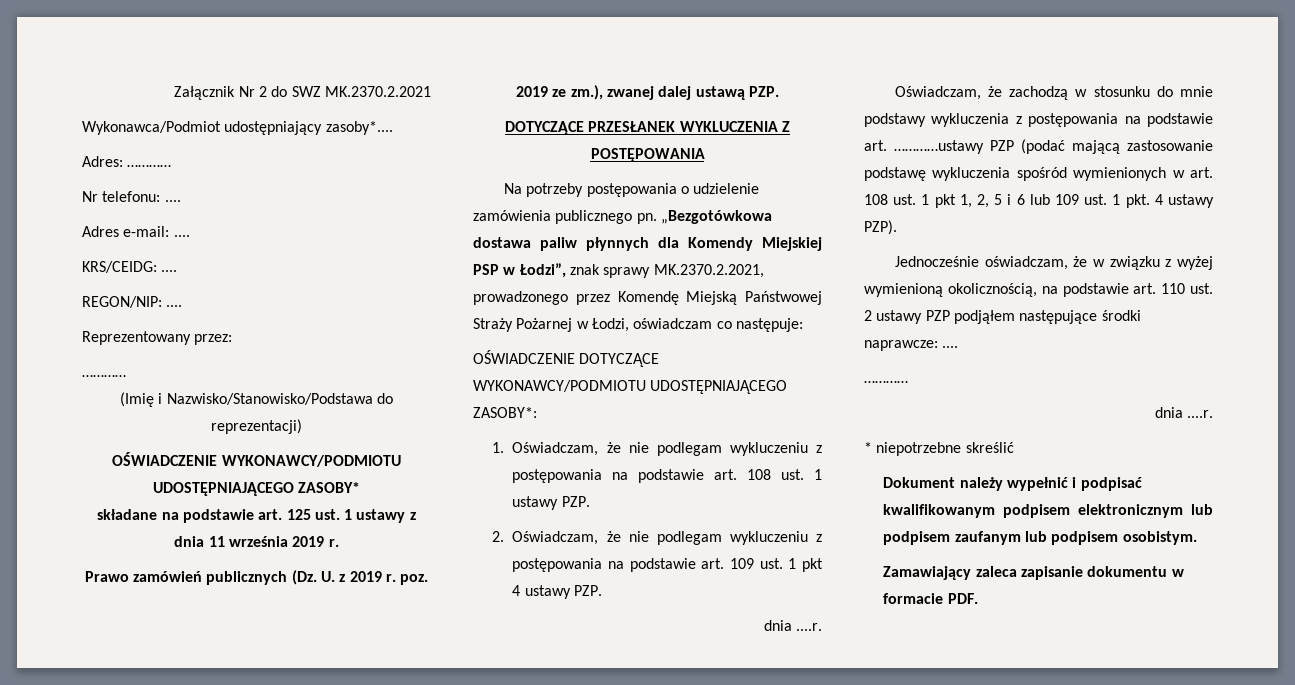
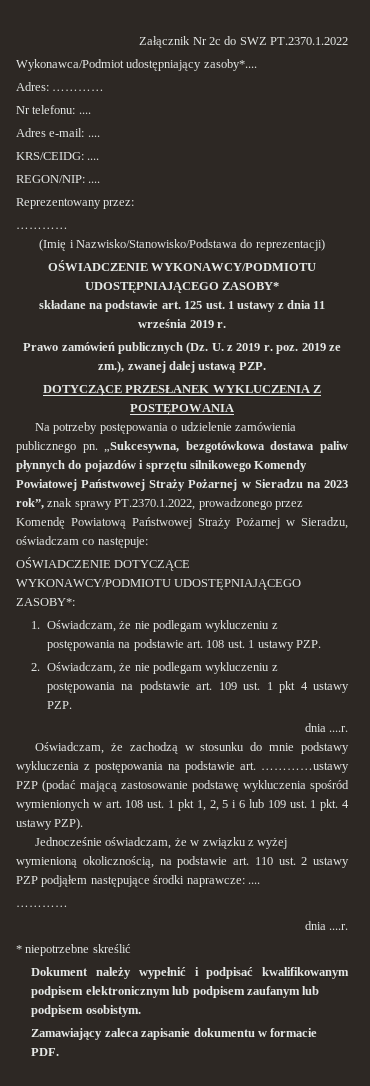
- Załącznik Nr 2 do SWZ MK.2370.2.2021
+ Załącznik Nr 2c do SWZ PT.2370.1.2022
- „Bezgotówkowa dostawa paliw płynnych dla Komendy Miejskiej PSP w Łodzi”, znak sprawy MK.2370.2.2021, prowadzonego przez Komendę Miejską Państwowej Straży Pożarnej w Łodzi, oświadczam co następuje:
+ „Sukcesywna, bezgotówkowa dostawa paliw płynnych do pojazdów i sprzętu silnikowego Komendy Powiatowej Państwowej Straży Pożarnej w Sieradzu na 2023 rok”, znak sprawy PT.2370.1.2022, prowadzonego przez Komendę Powiatową Państwowej Straży Pożarnej w Sieradzu, oświadczam co następuje:

